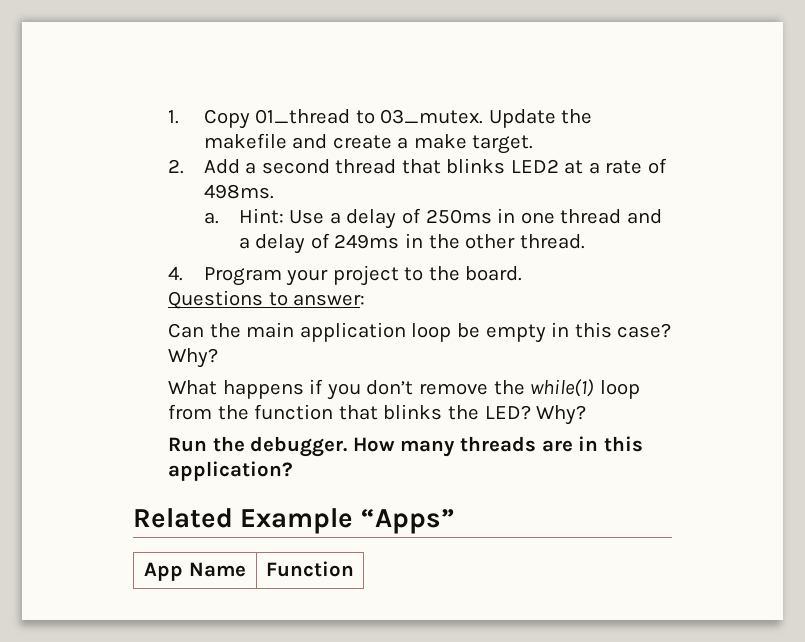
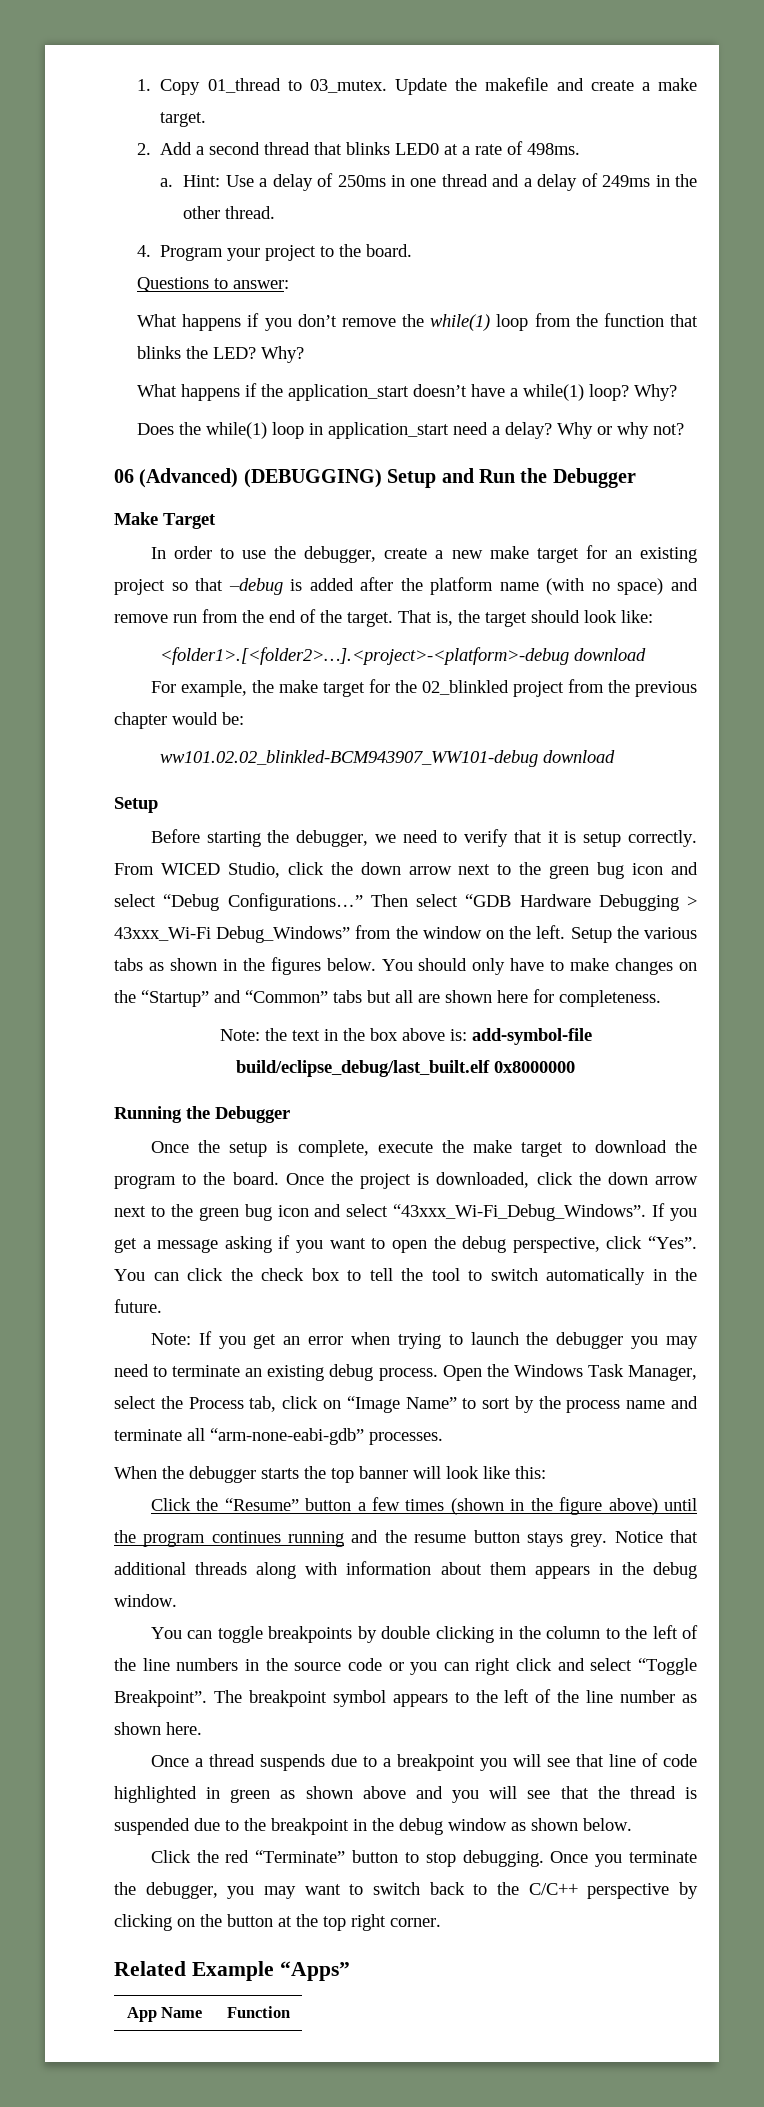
- 2. Add a second thread that blinks LED2 at a rate of 498ms.
+ 2. Add a second thread that blinks LED0 at a rate of 498ms.
- Can the main application loop be empty in this case? Why?
- Run the debugger. How many threads are in this application?
+ What happens if the application_start doesn’t have a while(1) loop? Why?
+ Does the while(1) loop in application_start need a delay? Why or why not?
+ 06 (Advanced) (DEBUGGING) Setup and Run the Debugger
+ Make Target
+ In order to use the debugger, create a new make target for an existing project so that –debug is added after the platform name (with no space) and remove run from the end of the target. That is, the target should look like:
+ <folder1>.[<folder2>…].<project>-<platform>-debug download
+ For example, the make target for the 02_blinkled project from the previous chapter would be:
+ ww101.02.02_blinkled-BCM943907_WW101-debug download
+ Setup
+ Before starting the debugger, we need to verify that it is setup correctly. From WICED Studio, click the down arrow next to the green bug icon and select “Debug Configurations…” Then select “GDB Hardware Debugging > 43xxx_Wi-Fi Debug_Windows” from the window on the left. Setup the various tabs as shown in the figures below. You should only have to make changes on the “Startup” and “Common” tabs but all are shown here for completeness.
+ Note: the text in the box above is: add-symbol-file build/eclipse_debug/last_built.elf 0x8000000
+ Running the Debugger
+ Once the setup is complete, execute the make target to download the program to the board. Once the project is downloaded, click the down arrow next to the green bug icon and select “43xxx_Wi-Fi_Debug_Windows”. If you get a message asking if you want to open the debug perspective, click “Yes”. You can click the check box to tell the tool to switch automatically in the future.
+ Note: If you get an error when trying to launch the debugger you may need to terminate an existing debug process. Open the Windows Task Manager, select the Process tab, click on “Image Name” to sort by the process name and terminate all “arm-none-eabi-gdb” processes.
+ When the debugger starts the top banner will look like this:
+ Click the “Resume” button a few times (shown in the figure above) until the program continues running and the resume button stays grey. Notice that additional threads along with information about them appears in the debug window.
+ You can toggle breakpoints by double clicking in the column to the left of the line numbers in the source code or you can right click and select “Toggle Breakpoint”. The breakpoint symbol appears to the left of the line number as shown here.
+ Once a thread suspends due to a breakpoint you will see that line of code highlighted in green as shown above and you will see that the thread is suspended due to the breakpoint in the debug window as shown below.
+ Click the red “Terminate” button to stop debugging. Once you terminate the debugger, you may want to switch back to the C/C++ perspective by clicking on the button at the top right corner.

